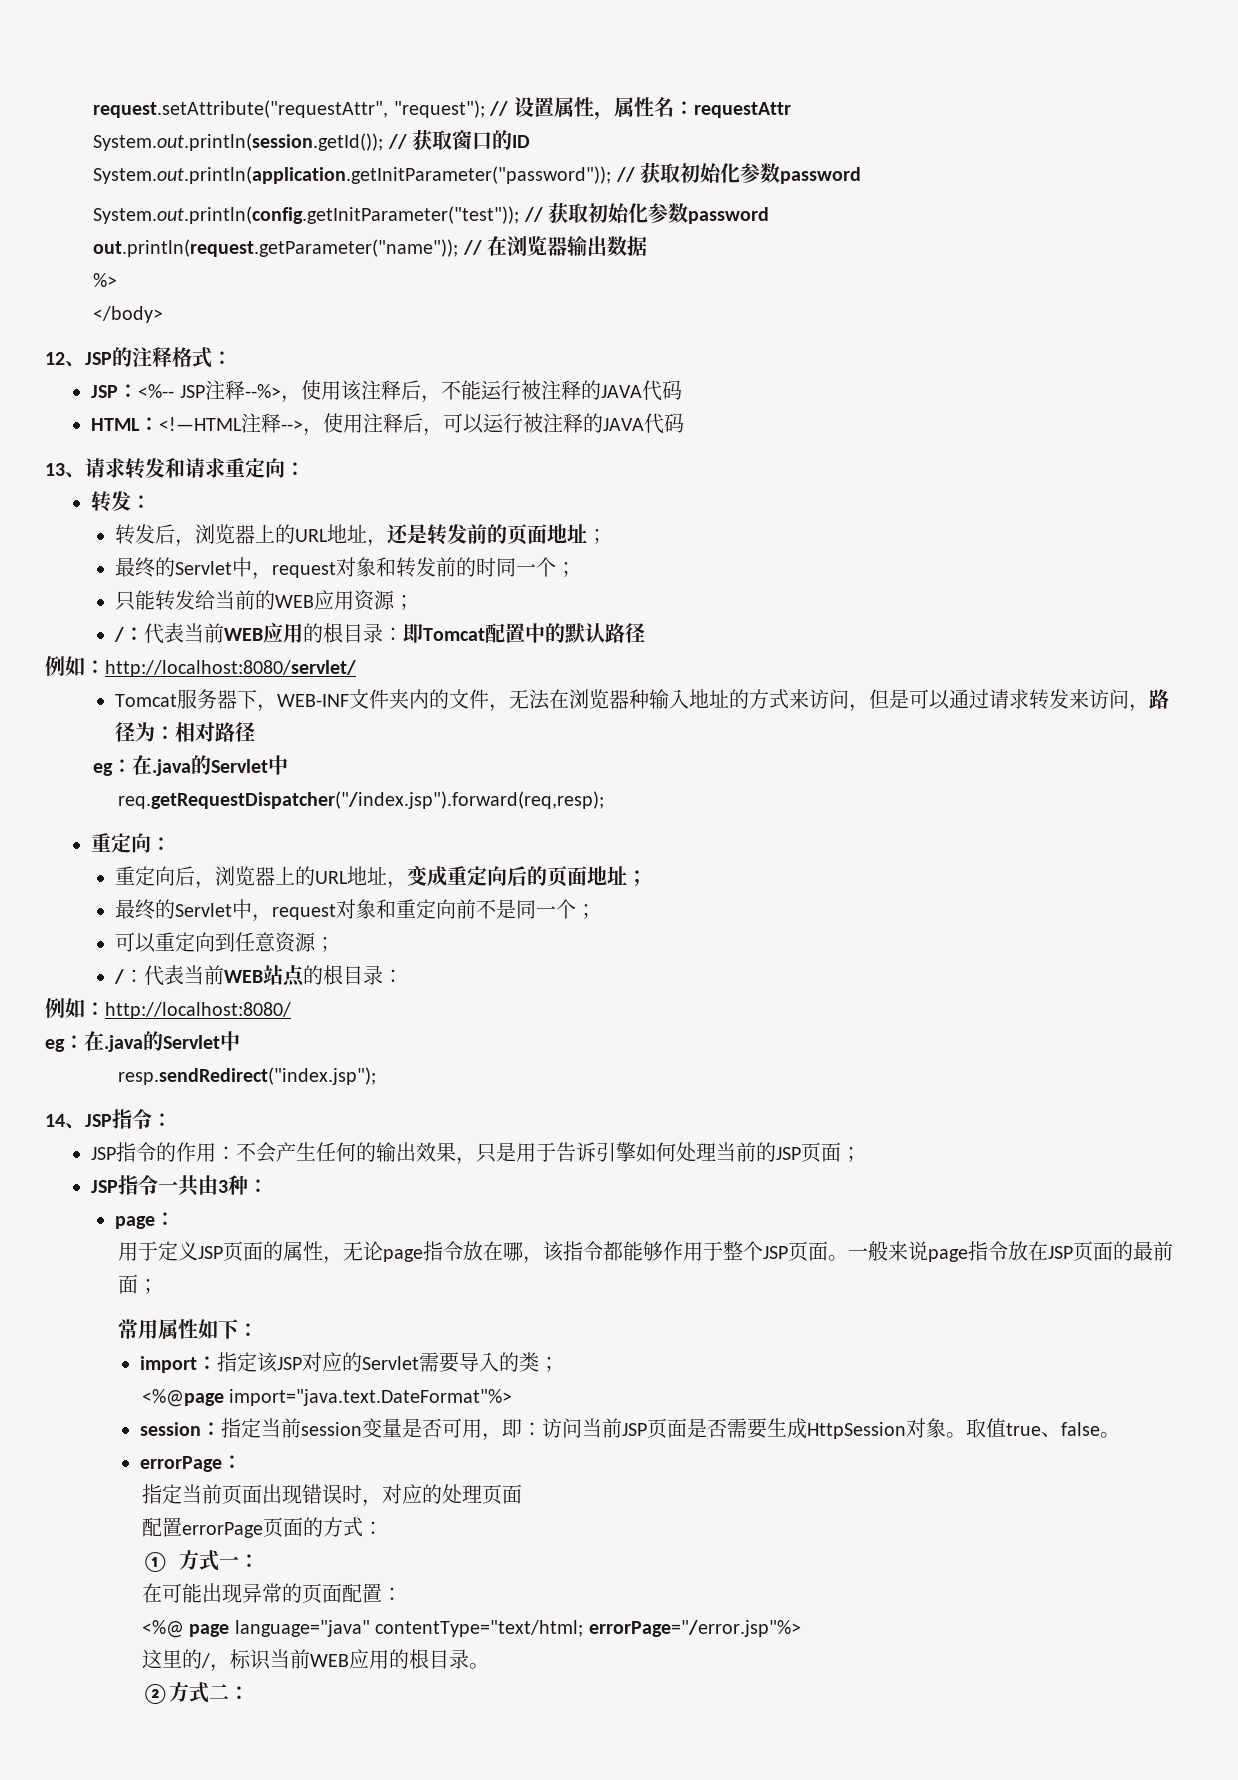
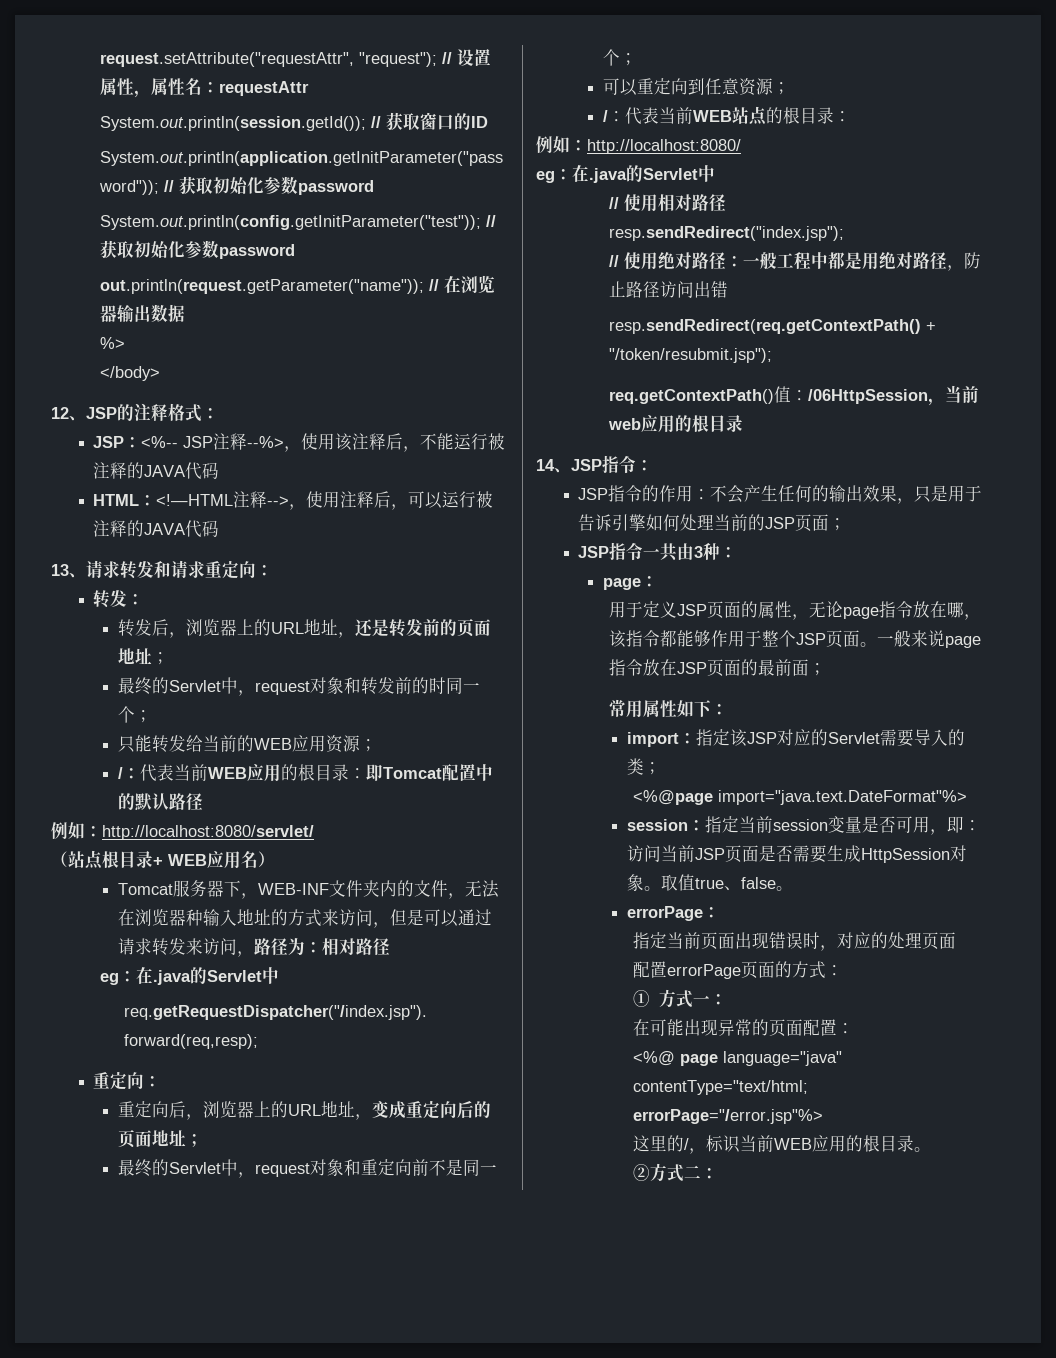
+ （站点根目录+ WEB应用名）
+ // 使用相对路径
  resp.sendRedirect("index.jsp");
+ // 使用绝对路径：一般工程中都是用绝对路径，防止路径访问出错
+ resp.sendRedirect(req.getContextPath() + "/token/resubmit.jsp");
+ req.getContextPath()值：/06HttpSession，当前web应用的根目录

